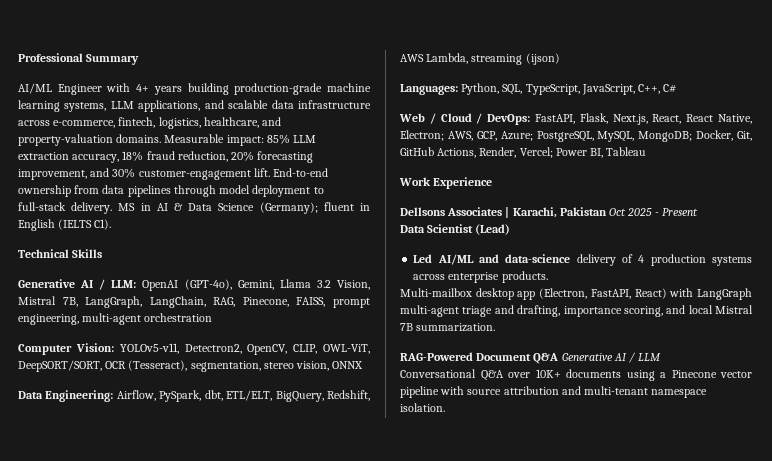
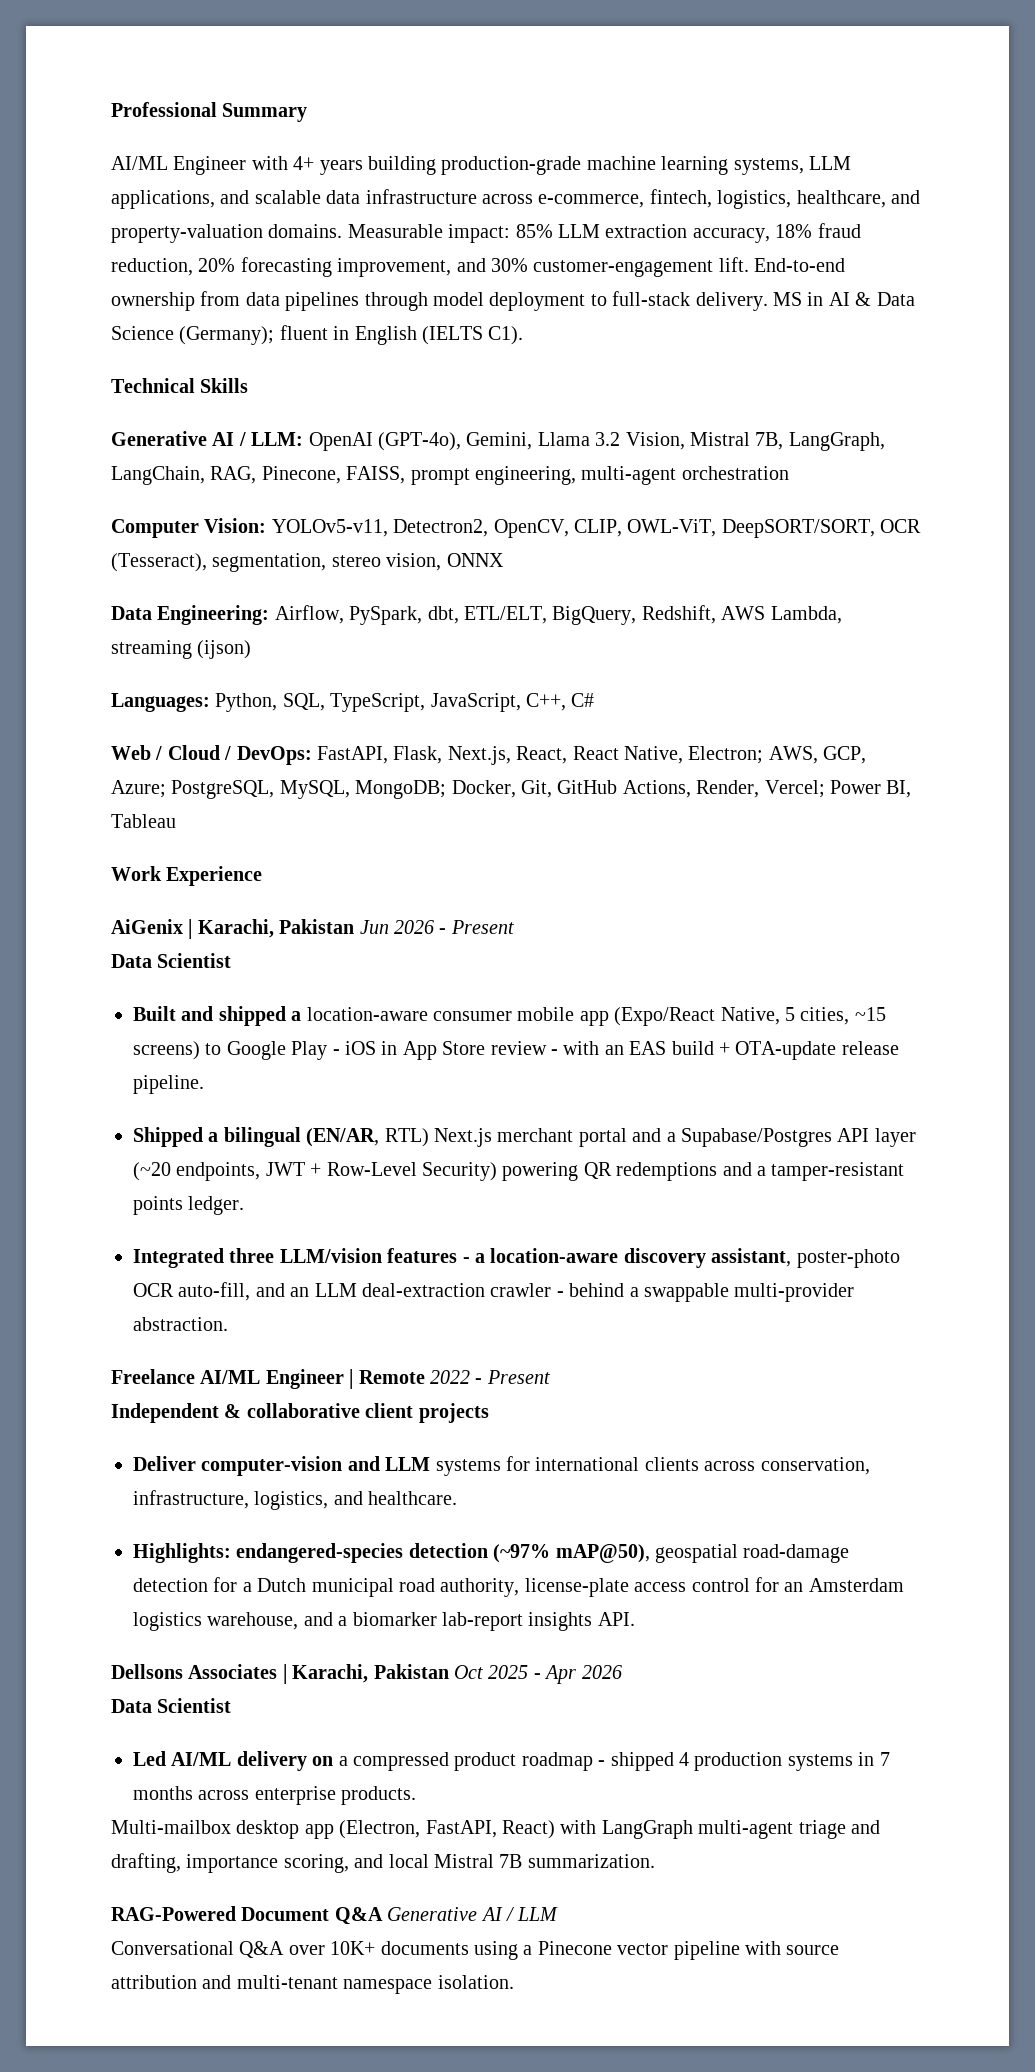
+ AiGenix | Karachi, Pakistan Jun 2026 - Present
+ Data Scientist
+ Built and shipped a location-aware consumer mobile app (Expo/React Native, 5 cities, ~15 screens) to Google Play - iOS in App Store review - with an EAS build + OTA-update release pipeline.
+ Shipped a bilingual (EN/AR, RTL) Next.js merchant portal and a Supabase/Postgres API layer (~20 endpoints, JWT + Row-Level Security) powering QR redemptions and a tamper-resistant points ledger.
+ Integrated three LLM/vision features - a location-aware discovery assistant, poster-photo OCR auto-fill, and an LLM deal-extraction crawler - behind a swappable multi-provider abstraction.
+ Freelance AI/ML Engineer | Remote 2022 - Present
+ Independent & collaborative client projects
+ Deliver computer-vision and LLM systems for international clients across conservation, infrastructure, logistics, and healthcare.
+ Highlights: endangered-species detection (~97% mAP@50), geospatial road-damage detection for a Dutch municipal road authority, license-plate access control for an Amsterdam logistics warehouse, and a biomarker lab-report insights API.
- Dellsons Associates | Karachi, Pakistan Oct 2025 - Present
- Data Scientist (Lead)
+ Dellsons Associates | Karachi, Pakistan Oct 2025 - Apr 2026
+ Data Scientist
- Led AI/ML and data-science delivery of 4 production systems across enterprise products.
+ Led AI/ML delivery on a compressed product roadmap - shipped 4 production systems in 7 months across enterprise products.

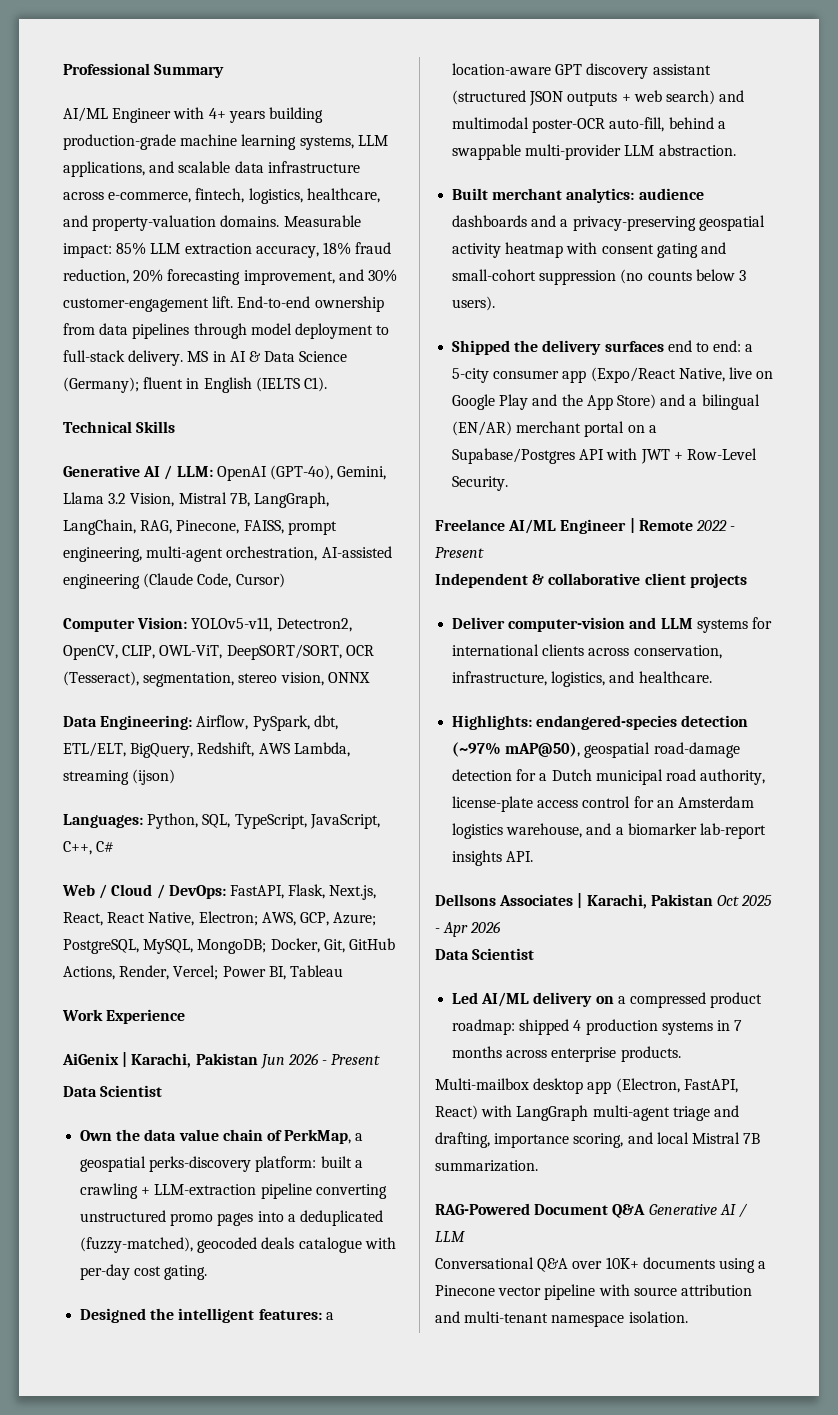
- Generative AI / LLM: OpenAI (GPT-4o), Gemini, Llama 3.2 Vision, Mistral 7B, LangGraph, LangChain, RAG, Pinecone, FAISS, prompt engineering, multi-agent orchestration
+ Generative AI / LLM: OpenAI (GPT-4o), Gemini, Llama 3.2 Vision, Mistral 7B, LangGraph, LangChain, RAG, Pinecone, FAISS, prompt engineering, multi-agent orchestration, AI-assisted engineering (Claude Code, Cursor)
- Built and shipped a location-aware consumer mobile app (Expo/React Native, 5 cities, ~15 screens) to Google Play - iOS in App Store review - with an EAS build + OTA-update release pipeline.
- Shipped a bilingual (EN/AR, RTL) Next.js merchant portal and a Supabase/Postgres API layer (~20 endpoints, JWT + Row-Level Security) powering QR redemptions and a tamper-resistant points ledger.
- Integrated three LLM/vision features - a location-aware discovery assistant, poster-photo OCR auto-fill, and an LLM deal-extraction crawler - behind a swappable multi-provider abstraction.
+ Own the data value chain of PerkMap, a geospatial perks-discovery platform: built a crawling + LLM-extraction pipeline converting unstructured promo pages into a deduplicated (fuzzy-matched), geocoded deals catalogue with per-day cost gating.
+ Designed the intelligent features: a location-aware GPT discovery assistant (structured JSON outputs + web search) and multimodal poster-OCR auto-fill, behind a swappable multi-provider LLM abstraction.
+ Built merchant analytics: audience dashboards and a privacy-preserving geospatial activity heatmap with consent gating and small-cohort suppression (no counts below 3 users).
+ Shipped the delivery surfaces end to end: a 5-city consumer app (Expo/React Native, live on Google Play and the App Store) and a bilingual (EN/AR) merchant portal on a Supabase/Postgres API with JWT + Row-Level Security.
- Led AI/ML delivery on a compressed product roadmap - shipped 4 production systems in 7 months across enterprise products.
+ Led AI/ML delivery on a compressed product roadmap: shipped 4 production systems in 7 months across enterprise products.

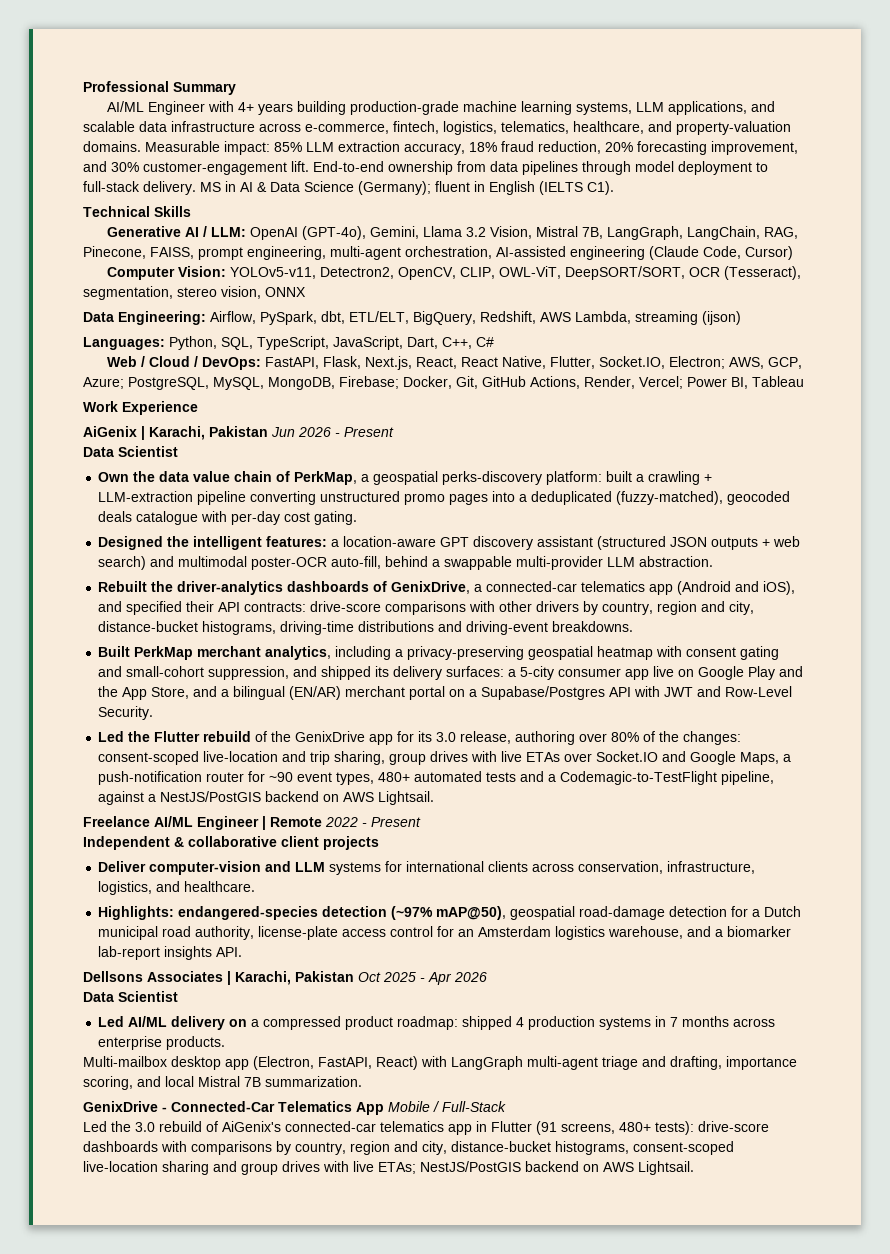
- AI/ML Engineer with 4+ years building production-grade machine learning systems, LLM applications, and scalable data infrastructure across e-commerce, fintech, logistics, healthcare, and property-valuation domains.
+ AI/ML Engineer with 4+ years building production-grade machine learning systems, LLM applications, and scalable data infrastructure across e-commerce, fintech, logistics, telematics, healthcare, and property-valuation domains.
- Languages: Python, SQL, TypeScript, JavaScript, C++, C#
+ Languages: Python, SQL, TypeScript, JavaScript, Dart, C++, C#
- Web / Cloud / DevOps: FastAPI, Flask, Next.js, React, React Native, Electron; AWS, GCP, Azure; PostgreSQL, MySQL, MongoDB; Docker, Git, GitHub Actions, Render, Vercel; Power BI, Tableau
+ Web / Cloud / DevOps: FastAPI, Flask, Next.js, React, React Native, Flutter, Socket.IO, Electron; AWS, GCP, Azure; PostgreSQL, MySQL, MongoDB, Firebase; Docker, Git, GitHub Actions, Render, Vercel; Power BI, Tableau
- Built merchant analytics: audience dashboards and a privacy-preserving geospatial activity heatmap with consent gating and small-cohort suppression (no counts below 3 users).
- Shipped the delivery surfaces end to end: a 5-city consumer app (Expo/React Native, live on Google Play and the App Store) and a bilingual (EN/AR) merchant portal on a Supabase/Postgres API with JWT + Row-Level Security.
+ Rebuilt the driver-analytics dashboards of GenixDrive, a connected-car telematics app (Android and iOS), and specified their API contracts: drive-score comparisons with other drivers by country, region and city, distance-bucket histograms, driving-time distributions and driving-event breakdowns.
+ Built PerkMap merchant analytics, including a privacy-preserving geospatial heatmap with consent gating and small-cohort suppression, and shipped its delivery surfaces: a 5-city consumer app live on Google Play and the App Store, and a bilingual (EN/AR) merchant portal on a Supabase/Postgres API with JWT and Row-Level Security.
+ Led the Flutter rebuild of the GenixDrive app for its 3.0 release, authoring over 80% of the changes: consent-scoped live-location and trip sharing, group drives with live ETAs over Socket.IO and Google Maps, a push-notification router for ~90 event types, 480+ automated tests and a Codemagic-to-TestFlight pipeline, against a NestJS/PostGIS backend on AWS Lightsail.
- RAG-Powered Document Q&A Generative AI / LLM
- Conversational Q&A over 10K+ documents using a Pinecone vector pipeline with source attribution and multi-tenant namespace isolation.
+ GenixDrive - Connected-Car Telematics App Mobile / Full-Stack
+ Led the 3.0 rebuild of AiGenix's connected-car telematics app in Flutter (91 screens, 480+ tests): drive-score dashboards with comparisons by country, region and city, distance-bucket histograms, consent-scoped live-location sharing and group drives with live ETAs; NestJS/PostGIS backend on AWS Lightsail.

